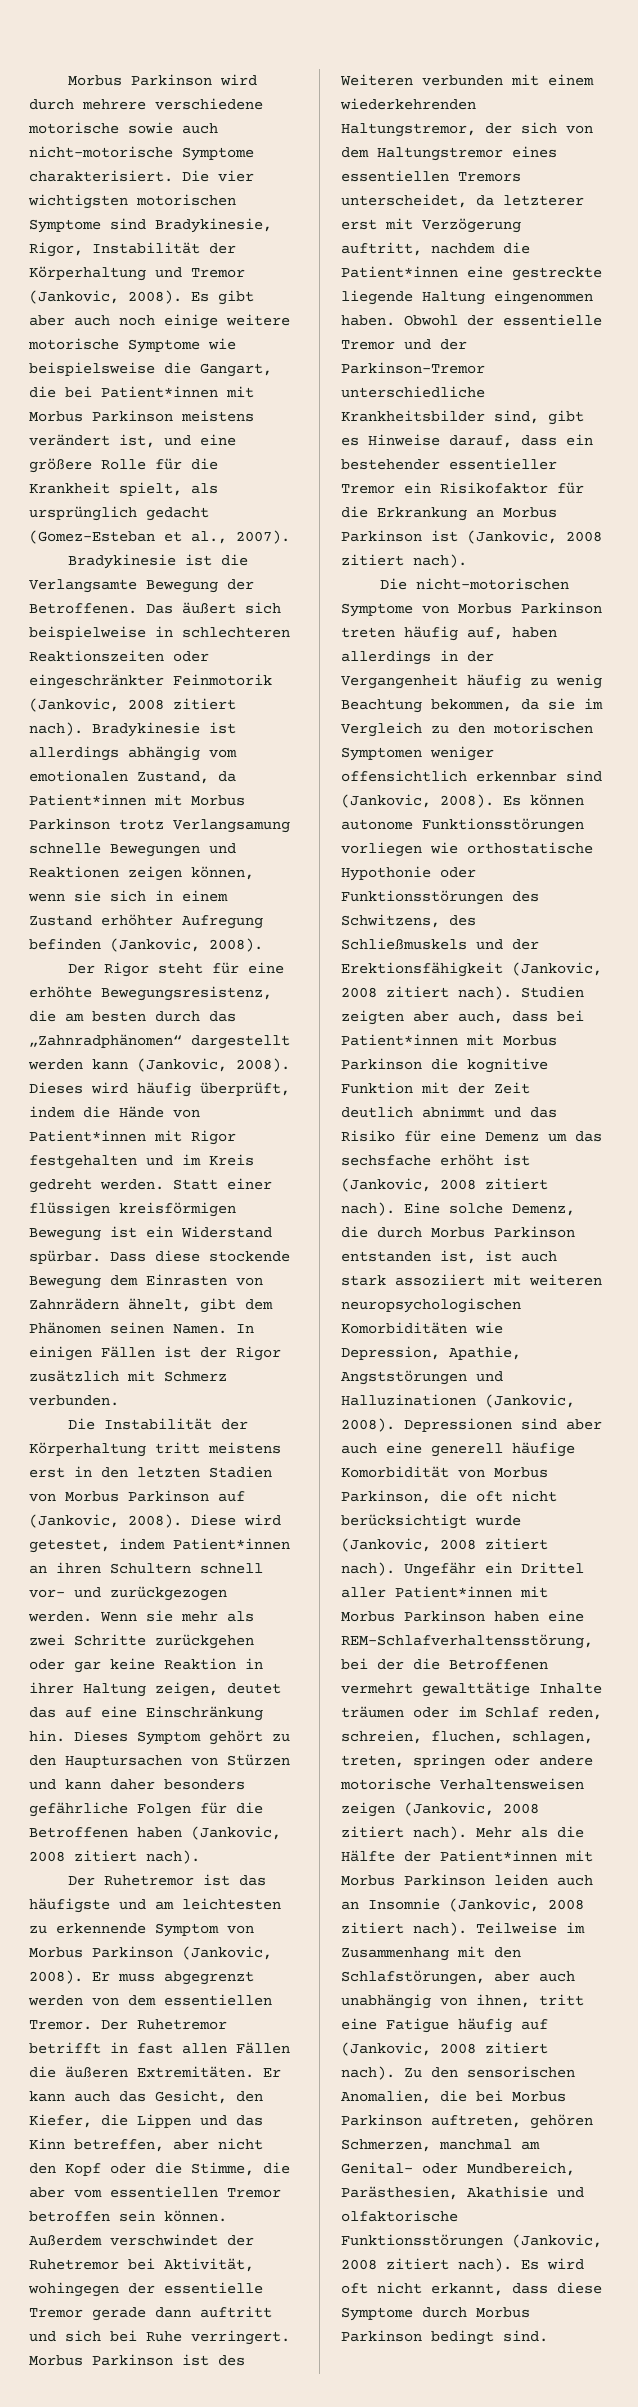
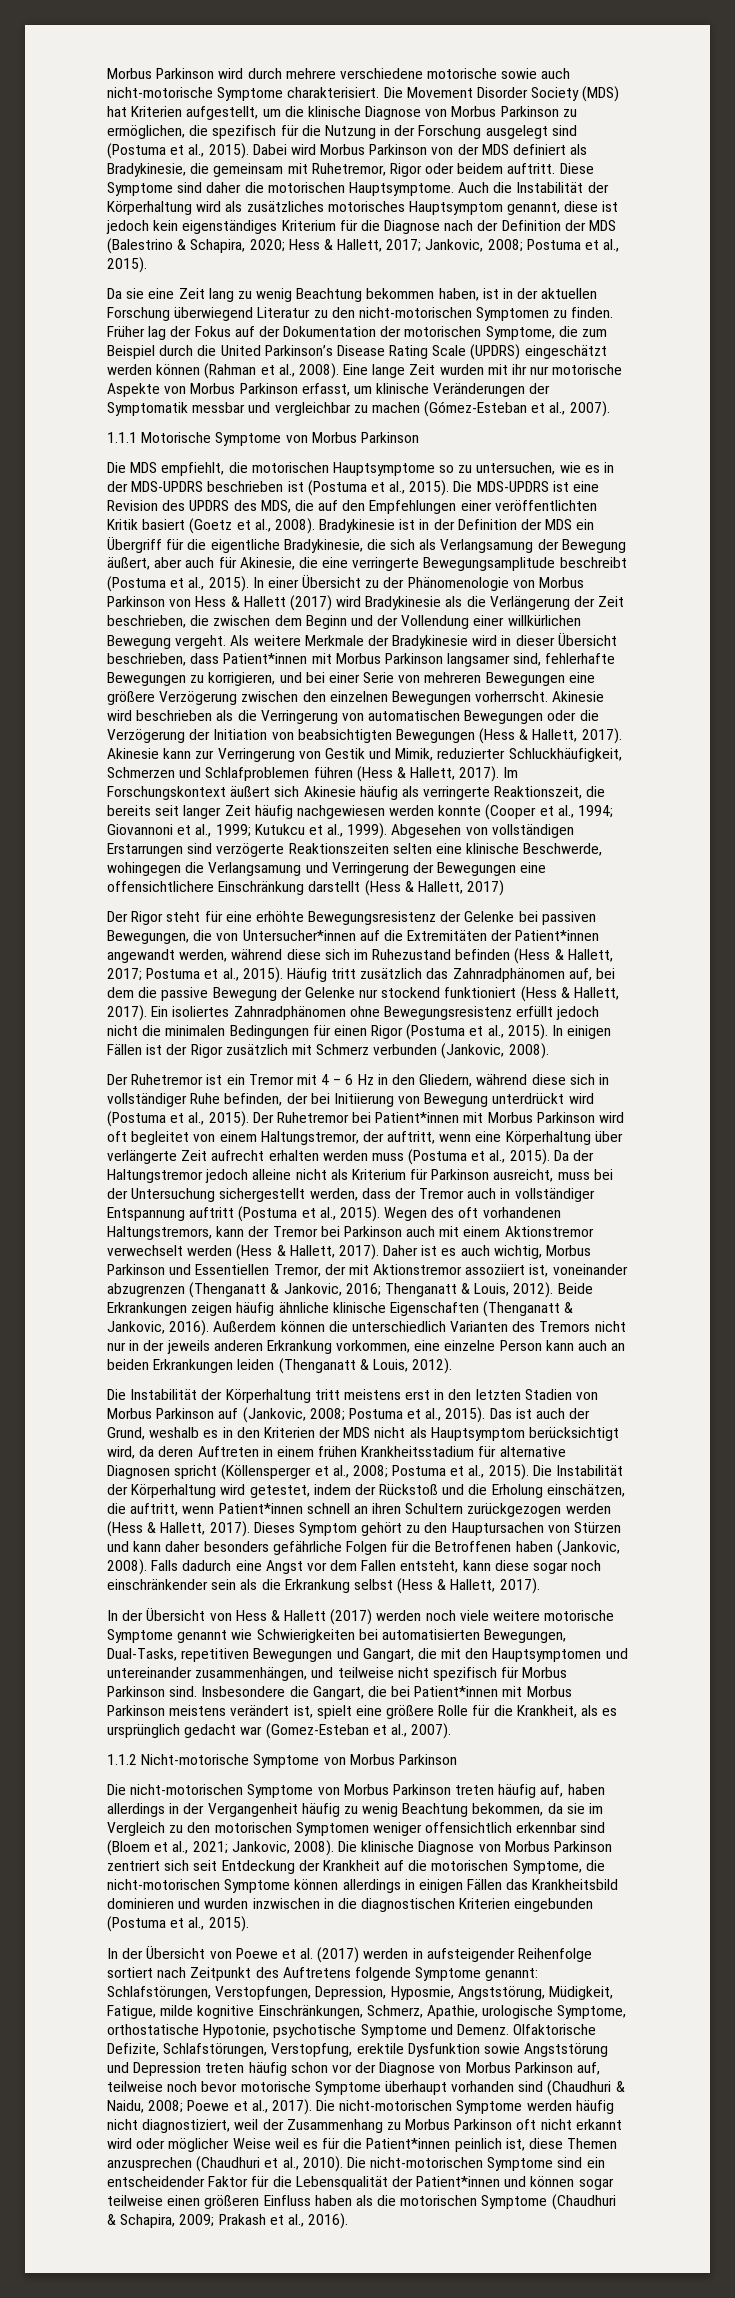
- Die vier wichtigsten motorischen Symptome sind Bradykinesie, Rigor, Instabilität der Körperhaltung und Tremor (Jankovic, 2008). Es gibt aber auch noch einige weitere motorische Symptome wie beispielsweise die Gangart, die bei Patient*innen mit Morbus Parkinson meistens verändert ist, und eine größere Rolle für die Krankheit spielt, als ursprünglich gedacht (Gomez-Esteban et al., 2007).
- Bradykinesie ist die Verlangsamte Bewegung der Betroffenen. Das äußert sich beispielweise in schlechteren Reaktionszeiten oder eingeschränkter Feinmotorik (Jankovic, 2008 zitiert nach). Bradykinesie ist allerdings abhängig vom emotionalen Zustand, da Patient*innen mit Morbus Parkinson trotz Verlangsamung schnelle Bewegungen und Reaktionen zeigen können, wenn sie sich in einem Zustand erhöhter Aufregung befinden (Jankovic, 2008).
+ Die Movement Disorder Society (MDS) hat Kriterien aufgestellt, um die klinische Diagnose von Morbus Parkinson zu ermöglichen, die spezifisch für die Nutzung in der Forschung ausgelegt sind (Postuma et al., 2015). Dabei wird Morbus Parkinson von der MDS definiert als Bradykinesie, die gemeinsam mit Ruhetremor, Rigor oder beidem auftritt. Diese Symptome sind daher die motorischen Hauptsymptome. Auch die Instabilität der Körperhaltung wird als zusätzliches motorisches Hauptsymptom genannt, diese ist jedoch kein eigenständiges Kriterium für die Diagnose nach der Definition der MDS (Balestrino & Schapira, 2020; Hess & Hallett, 2017; Jankovic, 2008; Postuma et al., 2015).
+ Da sie eine Zeit lang zu wenig Beachtung bekommen haben, ist in der aktuellen Forschung überwiegend Literatur zu den nicht-motorischen Symptomen zu finden. Früher lag der Fokus auf der Dokumentation der motorischen Symptome, die zum Beispiel durch die United Parkinson’s Disease Rating Scale (UPDRS) eingeschätzt werden können (Rahman et al., 2008). Eine lange Zeit wurden mit ihr nur motorische Aspekte von Morbus Parkinson erfasst, um klinische Veränderungen der Symptomatik messbar und vergleichbar zu machen (Gómez-Esteban et al., 2007).
+ 1.1.1 Motorische Symptome von Morbus Parkinson
+ Die MDS empfiehlt, die motorischen Hauptsymptome so zu untersuchen, wie es in der MDS-UPDRS beschrieben ist (Postuma et al., 2015). Die MDS-UPDRS ist eine Revision des UPDRS des MDS, die auf den Empfehlungen einer veröffentlichten Kritik basiert (Goetz et al., 2008). Bradykinesie ist in der Definition der MDS ein Übergriff für die eigentliche Bradykinesie, die sich als Verlangsamung der Bewegung äußert, aber auch für Akinesie, die eine verringerte Bewegungsamplitude beschreibt (Postuma et al., 2015). In einer Übersicht zu der Phänomenologie von Morbus Parkinson von Hess & Hallett (2017) wird Bradykinesie als die Verlängerung der Zeit beschrieben, die zwischen dem Beginn und der Vollendung einer willkürlichen Bewegung vergeht. Als weitere Merkmale der Bradykinesie wird in dieser Übersicht beschrieben, dass Patient*innen mit Morbus Parkinson langsamer sind, fehlerhafte Bewegungen zu korrigieren, und bei einer Serie von mehreren Bewegungen eine größere Verzögerung zwischen den einzelnen Bewegungen vorherrscht. Akinesie wird beschrieben als die Verringerung von automatischen Bewegungen oder die Verzögerung der Initiation von beabsichtigten Bewegungen (Hess & Hallett, 2017). Akinesie kann zur Verringerung von Gestik und Mimik, reduzierter Schluckhäufigkeit, Schmerzen und Schlafproblemen führen (Hess & Hallett, 2017). Im Forschungskontext äußert sich Akinesie häufig als verringerte Reaktionszeit, die bereits seit langer Zeit häufig nachgewiesen werden konnte (Cooper et al., 1994; Giovannoni et al., 1999; Kutukcu et al., 1999). Abgesehen von vollständigen Erstarrungen sind verzögerte Reaktionszeiten selten eine klinische Beschwerde, wohingegen die Verlangsamung und Verringerung der Bewegungen eine offensichtlichere Einschränkung darstellt (Hess & Hallett, 2017)
- Der Rigor steht für eine erhöhte Bewegungsresistenz, die am besten durch das „Zahnradphänomen“ dargestellt werden kann (Jankovic, 2008). Dieses wird häufig überprüft, indem die Hände von Patient*innen mit Rigor festgehalten und im Kreis gedreht werden. Statt einer flüssigen kreisförmigen Bewegung ist ein Widerstand spürbar. Dass diese stockende Bewegung dem Einrasten von Zahnrädern ähnelt, gibt dem Phänomen seinen Namen.
+ Der Rigor steht für eine erhöhte Bewegungsresistenz der Gelenke bei passiven Bewegungen, die von Untersucher*innen auf die Extremitäten der Patient*innen angewandt werden, während diese sich im Ruhezustand befinden (Hess & Hallett, 2017; Postuma et al., 2015). Häufig tritt zusätzlich das Zahnradphänomen auf, bei dem die passive Bewegung der Gelenke nur stockend funktioniert (Hess & Hallett, 2017). Ein isoliertes Zahnradphänomen ohne Bewegungsresistenz erfüllt jedoch nicht die minimalen Bedingungen für einen Rigor (Postuma et al., 2015).
- In einigen Fällen ist der Rigor zusätzlich mit Schmerz verbunden.
+ In einigen Fällen ist der Rigor zusätzlich mit Schmerz verbunden (Jankovic, 2008).
+ Der Ruhetremor ist ein Tremor mit 4 – 6 Hz in den Gliedern, während diese sich in vollständiger Ruhe befinden, der bei Initiierung von Bewegung unterdrückt wird (Postuma et al., 2015). Der Ruhetremor bei Patient*innen mit Morbus Parkinson wird oft begleitet von einem Haltungstremor, der auftritt, wenn eine Körperhaltung über verlängerte Zeit aufrecht erhalten werden muss (Postuma et al., 2015). Da der Haltungstremor jedoch alleine nicht als Kriterium für Parkinson ausreicht, muss bei der Untersuchung sichergestellt werden, dass der Tremor auch in vollständiger Entspannung auftritt (Postuma et al., 2015). Wegen des oft vorhandenen Haltungstremors, kann der Tremor bei Parkinson auch mit einem Aktionstremor verwechselt werden (Hess & Hallett, 2017). Daher ist es auch wichtig, Morbus Parkinson und Essentiellen Tremor, der mit Aktionstremor assoziiert ist, voneinander abzugrenzen (Thenganatt & Jankovic, 2016; Thenganatt & Louis, 2012). Beide Erkrankungen zeigen häufig ähnliche klinische Eigenschaften (Thenganatt & Jankovic, 2016). Außerdem können die unterschiedlich Varianten des Tremors nicht nur in der jeweils anderen Erkrankung vorkommen, eine einzelne Person kann auch an beiden Erkrankungen leiden (Thenganatt & Louis, 2012).
- Die Instabilität der Körperhaltung tritt meistens erst in den letzten Stadien von Morbus Parkinson auf (Jankovic, 2008). Diese wird getestet, indem Patient*innen an ihren Schultern schnell vor- und zurückgezogen werden. Wenn sie mehr als zwei Schritte zurückgehen oder gar keine Reaktion in ihrer Haltung zeigen, deutet das auf eine Einschränkung hin.
+ Die Instabilität der Körperhaltung tritt meistens erst in den letzten Stadien von Morbus Parkinson auf (Jankovic, 2008; Postuma et al., 2015). Das ist auch der Grund, weshalb es in den Kriterien der MDS nicht als Hauptsymptom berücksichtigt wird, da deren Auftreten in einem frühen Krankheitsstadium für alternative Diagnosen spricht (Köllensperger et al., 2008; Postuma et al., 2015). Die Instabilität der Körperhaltung wird getestet, indem der Rückstoß und die Erholung einschätzen, die auftritt, wenn Patient*innen schnell an ihren Schultern zurückgezogen werden (Hess & Hallett, 2017).
- Dieses Symptom gehört zu den Hauptursachen von Stürzen und kann daher besonders gefährliche Folgen für die Betroffenen haben (Jankovic, 2008 zitiert nach).
- Der Ruhetremor ist das häufigste und am leichtesten zu erkennende Symptom von Morbus Parkinson (Jankovic, 2008). Er muss abgegrenzt werden von dem essentiellen Tremor. Der Ruhetremor betrifft in fast allen Fällen die äußeren Extremitäten. Er kann auch das Gesicht, den Kiefer, die Lippen und das Kinn betreffen, aber nicht den Kopf oder die Stimme, die aber vom essentiellen Tremor betroffen sein können. Außerdem verschwindet der Ruhetremor bei Aktivität, wohingegen der essentielle Tremor gerade dann auftritt und sich bei Ruhe verringert. Morbus Parkinson ist des Weiteren verbunden mit einem wiederkehrenden Haltungstremor, der sich von dem Haltungstremor eines essentiellen Tremors unterscheidet, da letzterer erst mit Verzögerung auftritt, nachdem die Patient*innen eine gestreckte liegende Haltung eingenommen haben. Obwohl der essentielle Tremor und der Parkinson-Tremor unterschiedliche Krankheitsbilder sind, gibt es Hinweise darauf, dass ein bestehender essentieller Tremor ein Risikofaktor für die Erkrankung an Morbus Parkinson ist (Jankovic, 2008 zitiert nach).
+ Dieses Symptom gehört zu den Hauptursachen von Stürzen und kann daher besonders gefährliche Folgen für die Betroffenen haben (Jankovic, 2008). Falls dadurch eine Angst vor dem Fallen entsteht, kann diese sogar noch einschränkender sein als die Erkrankung selbst (Hess & Hallett, 2017).
+ In der Übersicht von Hess & Hallett (2017) werden noch viele weitere motorische Symptome genannt wie Schwierigkeiten bei automatisierten Bewegungen, Dual-Tasks, repetitiven Bewegungen und Gangart, die mit den Hauptsymptomen und untereinander zusammenhängen, und teilweise nicht spezifisch für Morbus Parkinson sind. Insbesondere die Gangart, die bei Patient*innen mit Morbus Parkinson meistens verändert ist, spielt eine größere Rolle für die Krankheit, als es ursprünglich gedacht war (Gomez-Esteban et al., 2007).
+ 1.1.2 Nicht-motorische Symptome von Morbus Parkinson
- Die nicht-motorischen Symptome von Morbus Parkinson treten häufig auf, haben allerdings in der Vergangenheit häufig zu wenig Beachtung bekommen, da sie im Vergleich zu den motorischen Symptomen weniger offensichtlich erkennbar sind (Jankovic, 2008). Es können autonome Funktionsstörungen vorliegen wie orthostatische Hypothonie oder Funktionsstörungen des Schwitzens, des Schließmuskels und der Erektionsfähigkeit (Jankovic, 2008 zitiert nach). Studien zeigten aber auch, dass bei Patient*innen mit Morbus Parkinson die kognitive Funktion mit der Zeit deutlich abnimmt und das Risiko für eine Demenz um das sechsfache erhöht ist (Jankovic, 2008 zitiert nach). Eine solche Demenz, die durch Morbus Parkinson entstanden ist, ist auch stark assoziiert mit weiteren neuropsychologischen Komorbiditäten wie Depression, Apathie, Angststörungen und Halluzinationen (Jankovic, 2008). Depressionen sind aber auch eine generell häufige Komorbidität von Morbus Parkinson, die oft nicht berücksichtigt wurde (Jankovic, 2008 zitiert nach). Ungefähr ein Drittel aller Patient*innen mit Morbus Parkinson haben eine REM-Schlafverhaltensstörung, bei der die Betroffenen vermehrt gewalttätige Inhalte träumen oder im Schlaf reden, schreien, fluchen, schlagen, treten, springen oder andere motorische Verhaltensweisen zeigen (Jankovic, 2008 zitiert nach). Mehr als die Hälfte der Patient*innen mit Morbus Parkinson leiden auch an Insomnie (Jankovic, 2008 zitiert nach). Teilweise im Zusammenhang mit den Schlafstörungen, aber auch unabhängig von ihnen, tritt eine Fatigue häufig auf (Jankovic, 2008 zitiert nach). Zu den sensorischen Anomalien, die bei Morbus Parkinson auftreten, gehören Schmerzen, manchmal am Genital- oder Mundbereich, Parästhesien, Akathisie und olfaktorische Funktionsstörungen (Jankovic, 2008 zitiert nach). Es wird oft nicht erkannt, dass diese Symptome durch Morbus Parkinson bedingt sind.
+ Die nicht-motorischen Symptome von Morbus Parkinson treten häufig auf, haben allerdings in der Vergangenheit häufig zu wenig Beachtung bekommen, da sie im Vergleich zu den motorischen Symptomen weniger offensichtlich erkennbar sind (Bloem et al., 2021; Jankovic, 2008). Die klinische Diagnose von Morbus Parkinson zentriert sich seit Entdeckung der Krankheit auf die motorischen Symptome, die nicht-motorischen Symptome können allerdings in einigen Fällen das Krankheitsbild dominieren und wurden inzwischen in die diagnostischen Kriterien eingebunden (Postuma et al., 2015).
+ In der Übersicht von Poewe et al. (2017) werden in aufsteigender Reihenfolge sortiert nach Zeitpunkt des Auftretens folgende Symptome genannt: Schlafstörungen, Verstopfungen, Depression, Hyposmie, Angststörung, Müdigkeit, Fatigue, milde kognitive Einschränkungen, Schmerz, Apathie, urologische Symptome, orthostatische Hypotonie, psychotische Symptome und Demenz. Olfaktorische Defizite, Schlafstörungen, Verstopfung, erektile Dysfunktion sowie Angststörung und Depression treten häufig schon vor der Diagnose von Morbus Parkinson auf, teilweise noch bevor motorische Symptome überhaupt vorhanden sind (Chaudhuri & Naidu, 2008; Poewe et al., 2017). Die nicht-motorischen Symptome werden häufig nicht diagnostiziert, weil der Zusammenhang zu Morbus Parkinson oft nicht erkannt wird oder möglicher Weise weil es für die Patient*innen peinlich ist, diese Themen anzusprechen (Chaudhuri et al., 2010). Die nicht-motorischen Symptome sind ein entscheidender Faktor für die Lebensqualität der Patient*innen und können sogar teilweise einen größeren Einfluss haben als die motorischen Symptome (Chaudhuri & Schapira, 2009; Prakash et al., 2016).

